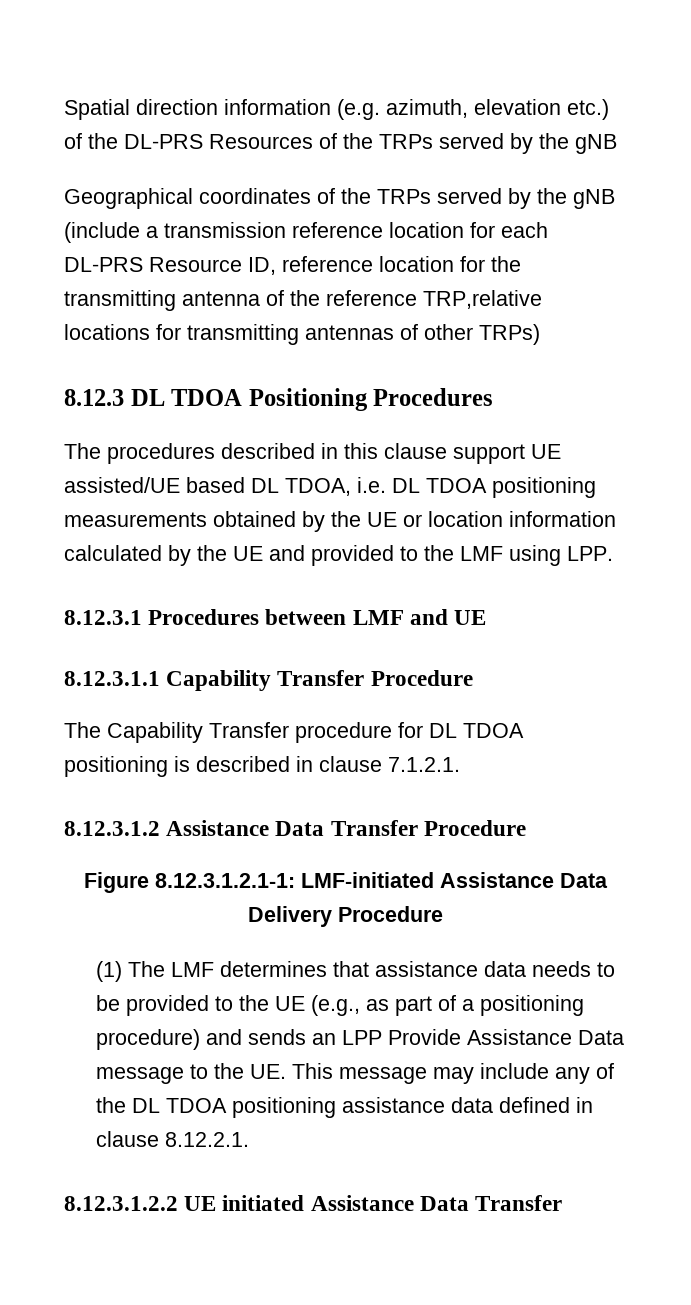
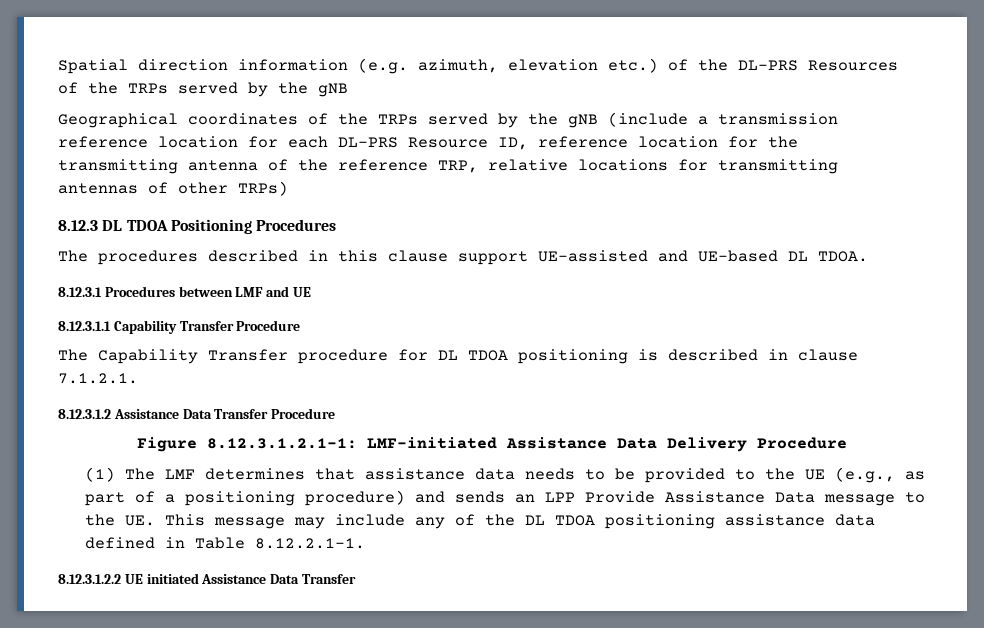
- Geographical coordinates of the TRPs served by the gNB (include a transmission reference location for each DL-PRS Resource ID, reference location for the transmitting antenna of the reference TRP,relative locations for transmitting antennas of other TRPs)
+ Geographical coordinates of the TRPs served by the gNB (include a transmission reference location for each DL-PRS Resource ID, reference location for the transmitting antenna of the reference TRP, relative locations for transmitting antennas of other TRPs)
- The procedures described in this clause support UE assisted/UE based DL TDOA, i.e. DL TDOA positioning measurements obtained by the UE or location information calculated by the UE and provided to the LMF using LPP.
+ The procedures described in this clause support UE-assisted and UE-based DL TDOA.
- (1) The LMF determines that assistance data needs to be provided to the UE (e.g., as part of a positioning procedure) and sends an LPP Provide Assistance Data message to the UE. This message may include any of the DL TDOA positioning assistance data defined in clause 8.12.2.1.
+ (1) The LMF determines that assistance data needs to be provided to the UE (e.g., as part of a positioning procedure) and sends an LPP Provide Assistance Data message to the UE. This message may include any of the DL TDOA positioning assistance data defined in Table 8.12.2.1-1.

